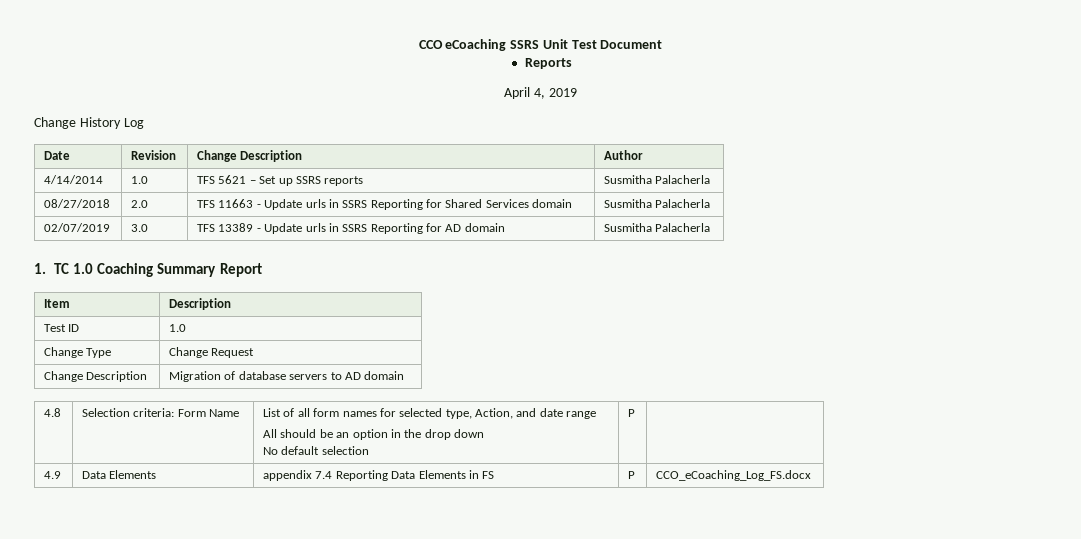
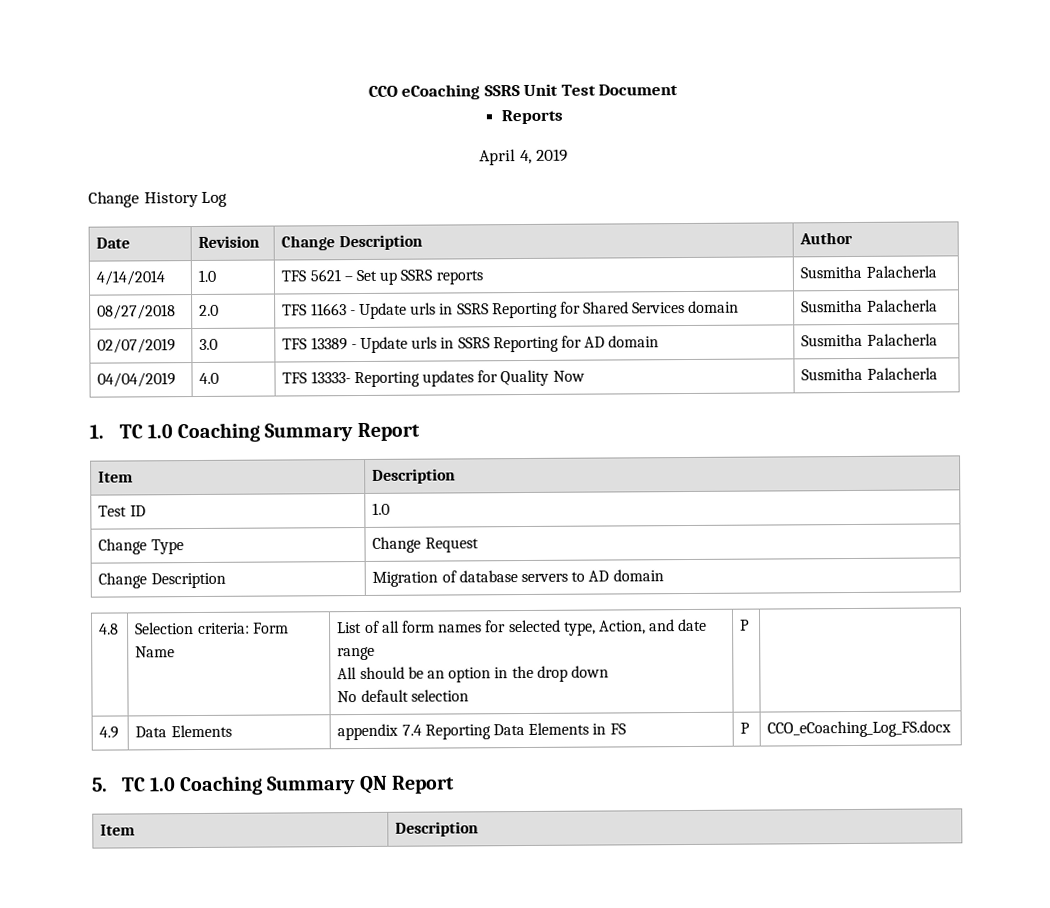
+ 04/04/2019 | 4.0 | TFS 13333- Reporting updates for Quality Now | Susmitha Palacherla
+ 5. TC 1.0 Coaching Summary QN Report
+ Item | Description

